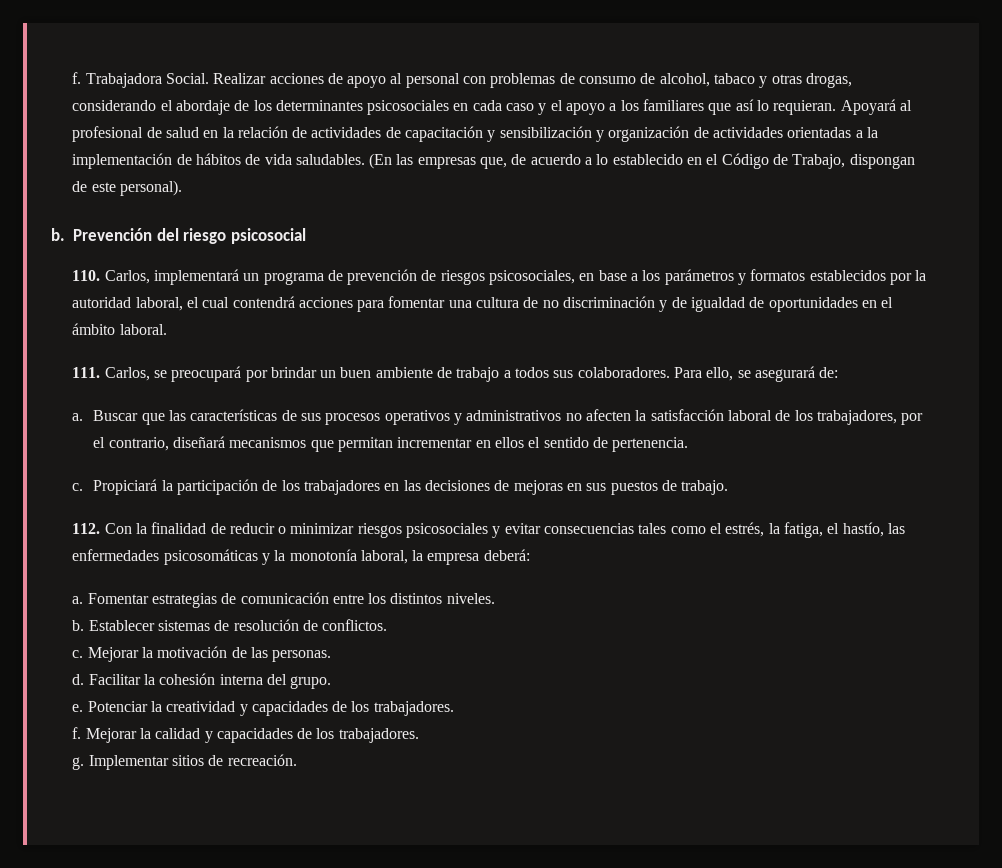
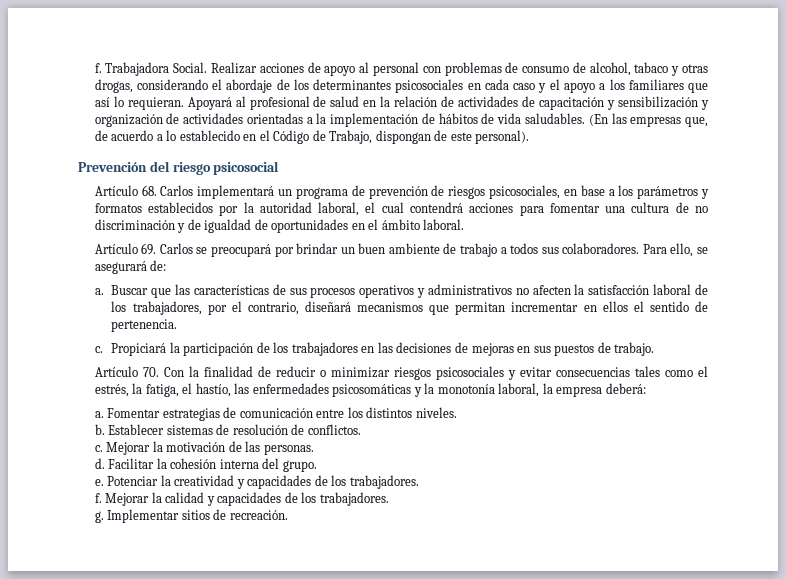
  (En las empresas que, de acuerdo a lo establecido en el Código de Trabajo, dispongan de este personal).
- b. Prevención del riesgo psicosocial
+ Prevención del riesgo psicosocial
- 110. Carlos, implementará un programa de prevención de riesgos psicosociales, en base a los parámetros y formatos establecidos por la autoridad laboral, el cual contendrá acciones para fomentar una cultura de no discriminación y de igualdad de oportunidades en el ámbito laboral.
+ Artículo 68. Carlos implementará un programa de prevención de riesgos psicosociales, en base a los parámetros y formatos establecidos por la autoridad laboral, el cual contendrá acciones para fomentar una cultura de no discriminación y de igualdad de oportunidades en el ámbito laboral.
- 111. Carlos, se preocupará por brindar un buen ambiente de trabajo a todos sus colaboradores.
+ Artículo 69. Carlos se preocupará por brindar un buen ambiente de trabajo a todos sus colaboradores.
- 112. Con la finalidad de reducir o minimizar riesgos psicosociales y evitar consecuencias tales como el estrés, la fatiga, el hastío, las enfermedades psicosomáticas y la monotonía laboral, la empresa deberá:
+ Artículo 70. Con la finalidad de reducir o minimizar riesgos psicosociales y evitar consecuencias tales como el estrés, la fatiga, el hastío, las enfermedades psicosomáticas y la monotonía laboral, la empresa deberá:

